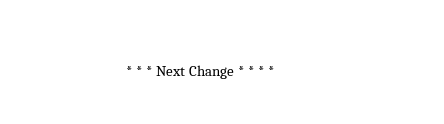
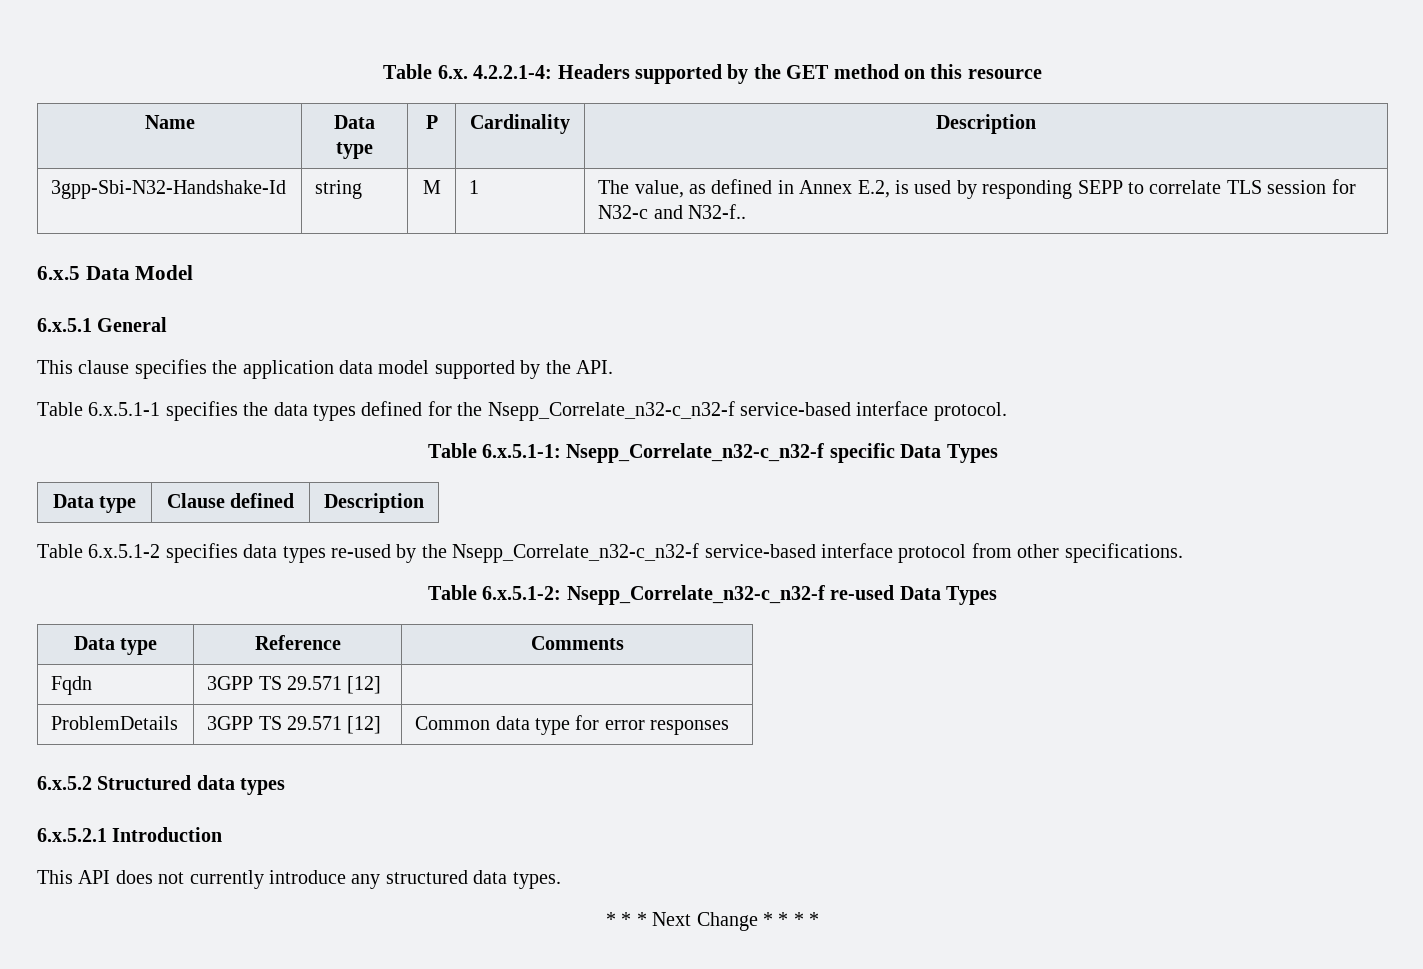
+ Table 6.x. 4.2.2.1-4: Headers supported by the GET method on this resource
+ Name | Data type | P | Cardinality | Description
+ 3gpp-Sbi-N32-Handshake-Id | string | M | 1 | The value, as defined in Annex E.2, is used by responding SEPP to correlate TLS session for N32-c and N32-f..
+ 6.x.5 Data Model
+ 6.x.5.1 General
+ This clause specifies the application data model supported by the API.
+ Table 6.x.5.1-1 specifies the data types defined for the Nsepp_Correlate_n32-c_n32-f service-based interface protocol.
+ Table 6.x.5.1-1: Nsepp_Correlate_n32-c_n32-f specific Data Types
+ Data type | Clause defined | Description
+ Table 6.x.5.1-2 specifies data types re-used by the Nsepp_Correlate_n32-c_n32-f service-based interface protocol from other specifications.
+ Table 6.x.5.1-2: Nsepp_Correlate_n32-c_n32-f re-used Data Types
+ Data type | Reference | Comments
+ Fqdn | 3GPP TS 29.571 [12] |
+ ProblemDetails | 3GPP TS 29.571 [12] | Common data type for error responses
+ 6.x.5.2 Structured data types
+ 6.x.5.2.1 Introduction
+ This API does not currently introduce any structured data types.

